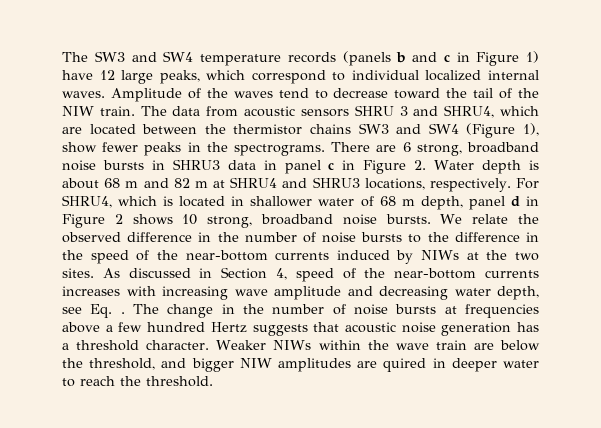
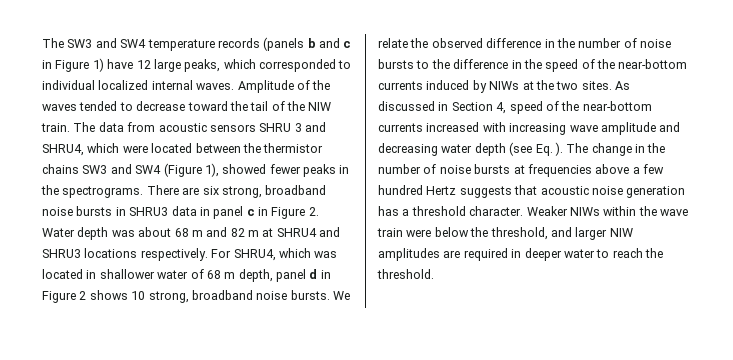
- The SW3 and SW4 temperature records (panels b and c in Figure 1) have 12 large peaks, which correspond to individual localized internal waves.
+ The SW3 and SW4 temperature records (panels b and c in Figure 1) have 12 large peaks, which corresponded to individual localized internal waves.
- Amplitude of the waves tend to decrease toward the tail of the NIW train.
+ Amplitude of the waves tended to decrease toward the tail of the NIW train.
- The data from acoustic sensors SHRU 3 and SHRU4, which are located between the thermistor chains SW3 and SW4 (Figure 1), show fewer peaks in the spectrograms.
+ The data from acoustic sensors SHRU 3 and SHRU4, which were located between the thermistor chains SW3 and SW4 (Figure 1), showed fewer peaks in the spectrograms.
- There are 6 strong, broadband noise bursts in SHRU3 data in panel c in Figure 2. Water depth is about 68 m and 82 m at SHRU4 and SHRU3 locations, respectively.
+ There are six strong, broadband noise bursts in SHRU3 data in panel c in Figure 2. Water depth was about 68 m and 82 m at SHRU4 and SHRU3 locations respectively.
- For SHRU4, which is located in shallower water of 68 m depth, panel d in Figure 2 shows 10 strong, broadband noise bursts.
+ For SHRU4, which was located in shallower water of 68 m depth, panel d in Figure 2 shows 10 strong, broadband noise bursts.
- As discussed in Section 4, speed of the near-bottom currents increases with increasing wave amplitude and decreasing water depth, see Eq. .
+ As discussed in Section 4, speed of the near-bottom currents increased with increasing wave amplitude and decreasing water depth (see Eq. ).
- Weaker NIWs within the wave train are below the threshold, and bigger NIW amplitudes are quired in deeper water to reach the threshold.
+ Weaker NIWs within the wave train were below the threshold, and larger NIW amplitudes are required in deeper water to reach the threshold.

